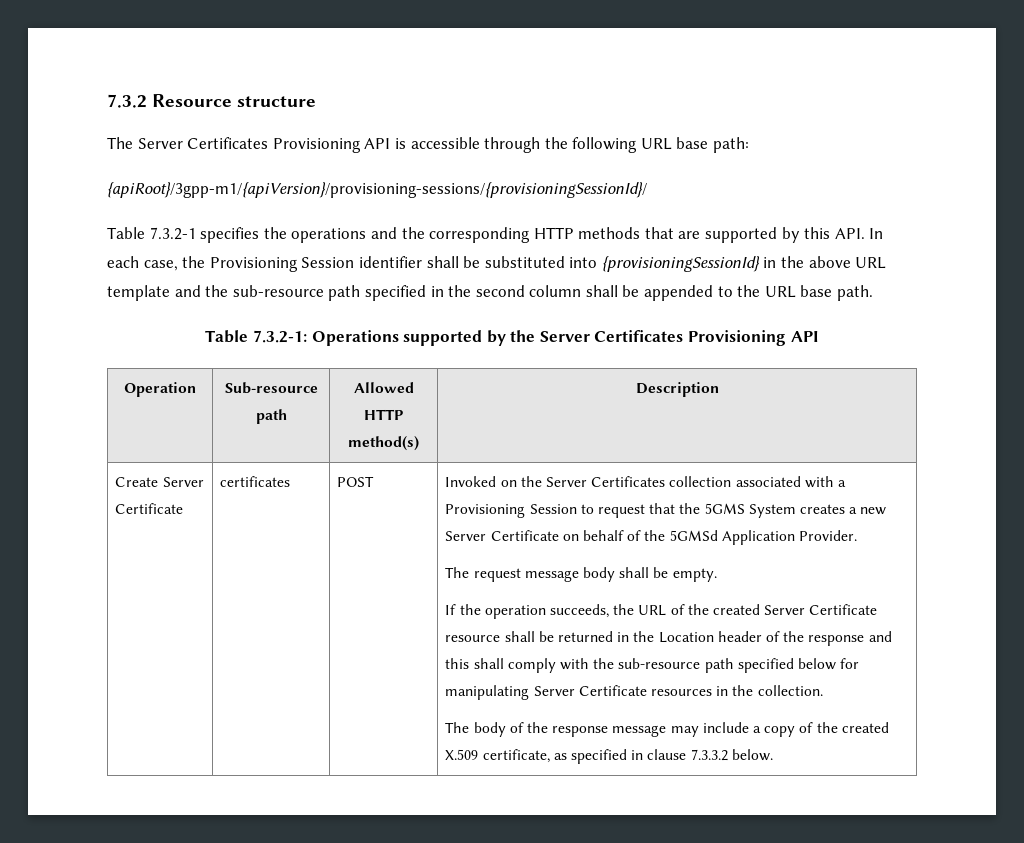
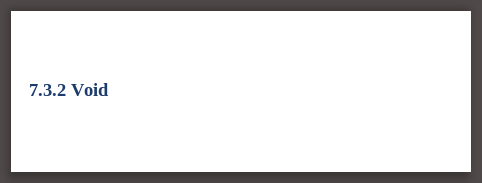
- 7.3.2 Resource structure
- The Server Certificates Provisioning API is accessible through the following URL base path:
- {apiRoot}/3gpp-m1/{apiVersion}/provisioning-sessions/{provisioningSessionId}/
- Table 7.3.2-1 specifies the operations and the corresponding HTTP methods that are supported by this API. In each case, the Provisioning Session identifier shall be substituted into {provisioningSessionId} in the above URL template and the sub-resource path specified in the second column shall be appended to the URL base path.
- Table 7.3.2-1: Operations supported by the Server Certificates Provisioning API
- Operation | Sub-resource path | Allowed HTTP method(s) | Description
- Create Server Certificate | certificates | POST | Invoked on the Server Certificates collection associated with a Provisioning Session to request that the 5GMS System creates a new Server Certificate on behalf of the 5GMSd Application Provider.
- The request message body shall be empty.
- If the operation succeeds, the URL of the created Server Certificate resource shall be returned in the Location header of the response and this shall comply with the sub-resource path specified below for manipulating Server Certificate resources in the collection.
- The body of the response message may include a copy of the created X.509 certificate, as specified in clause 7.3.3.2 below.
+ 7.3.2 Void

